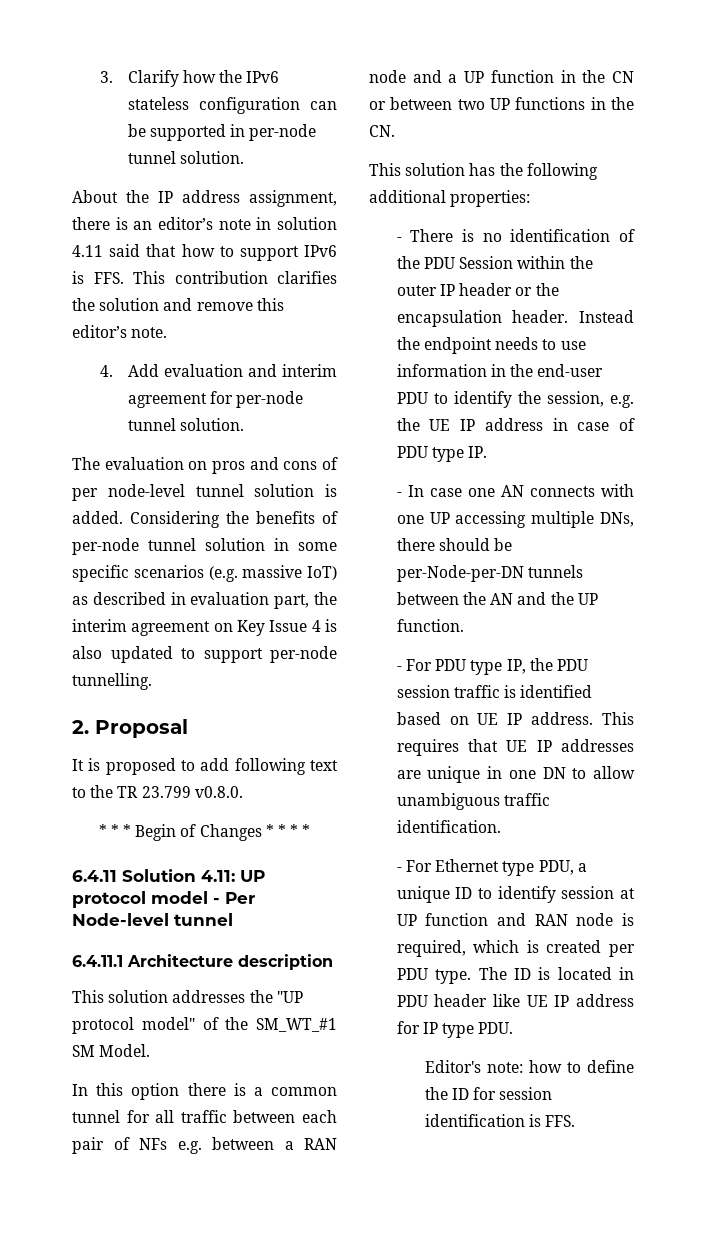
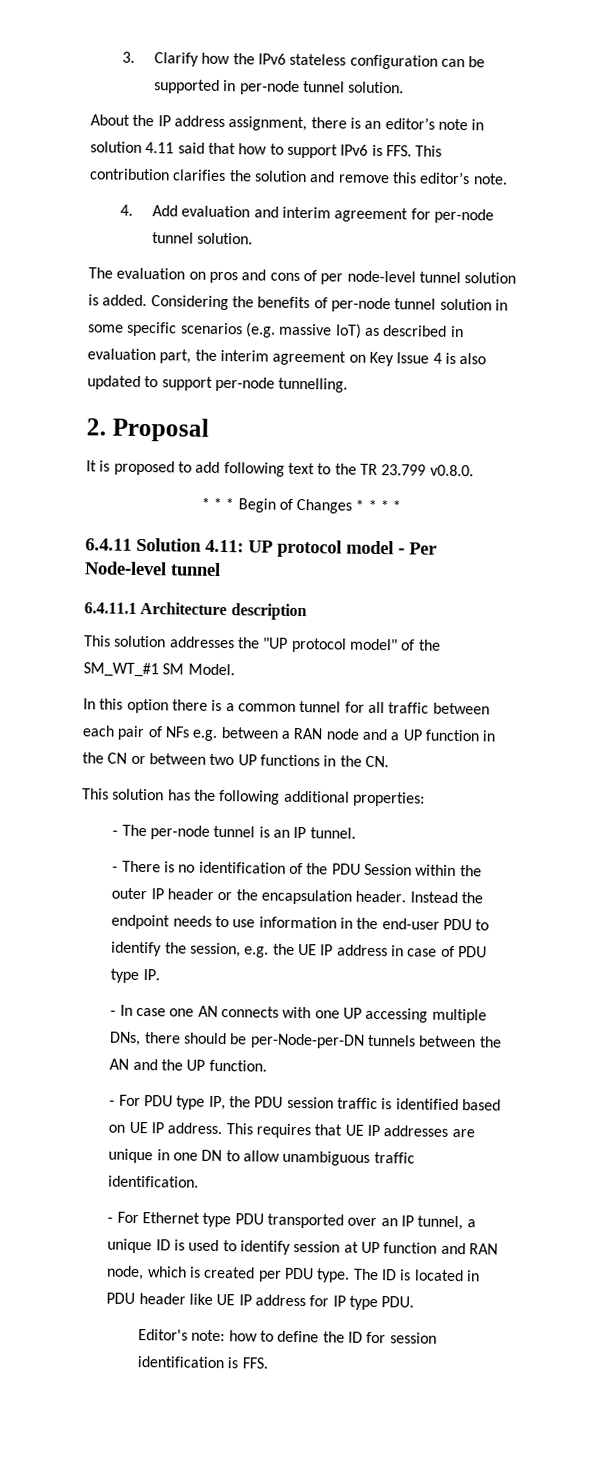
+ - The per-node tunnel is an IP tunnel.
- - For Ethernet type PDU, a unique ID to identify session at UP function and RAN node is required, which is created per PDU type.
+ - For Ethernet type PDU transported over an IP tunnel, a unique ID is used to identify session at UP function and RAN node, which is created per PDU type.

